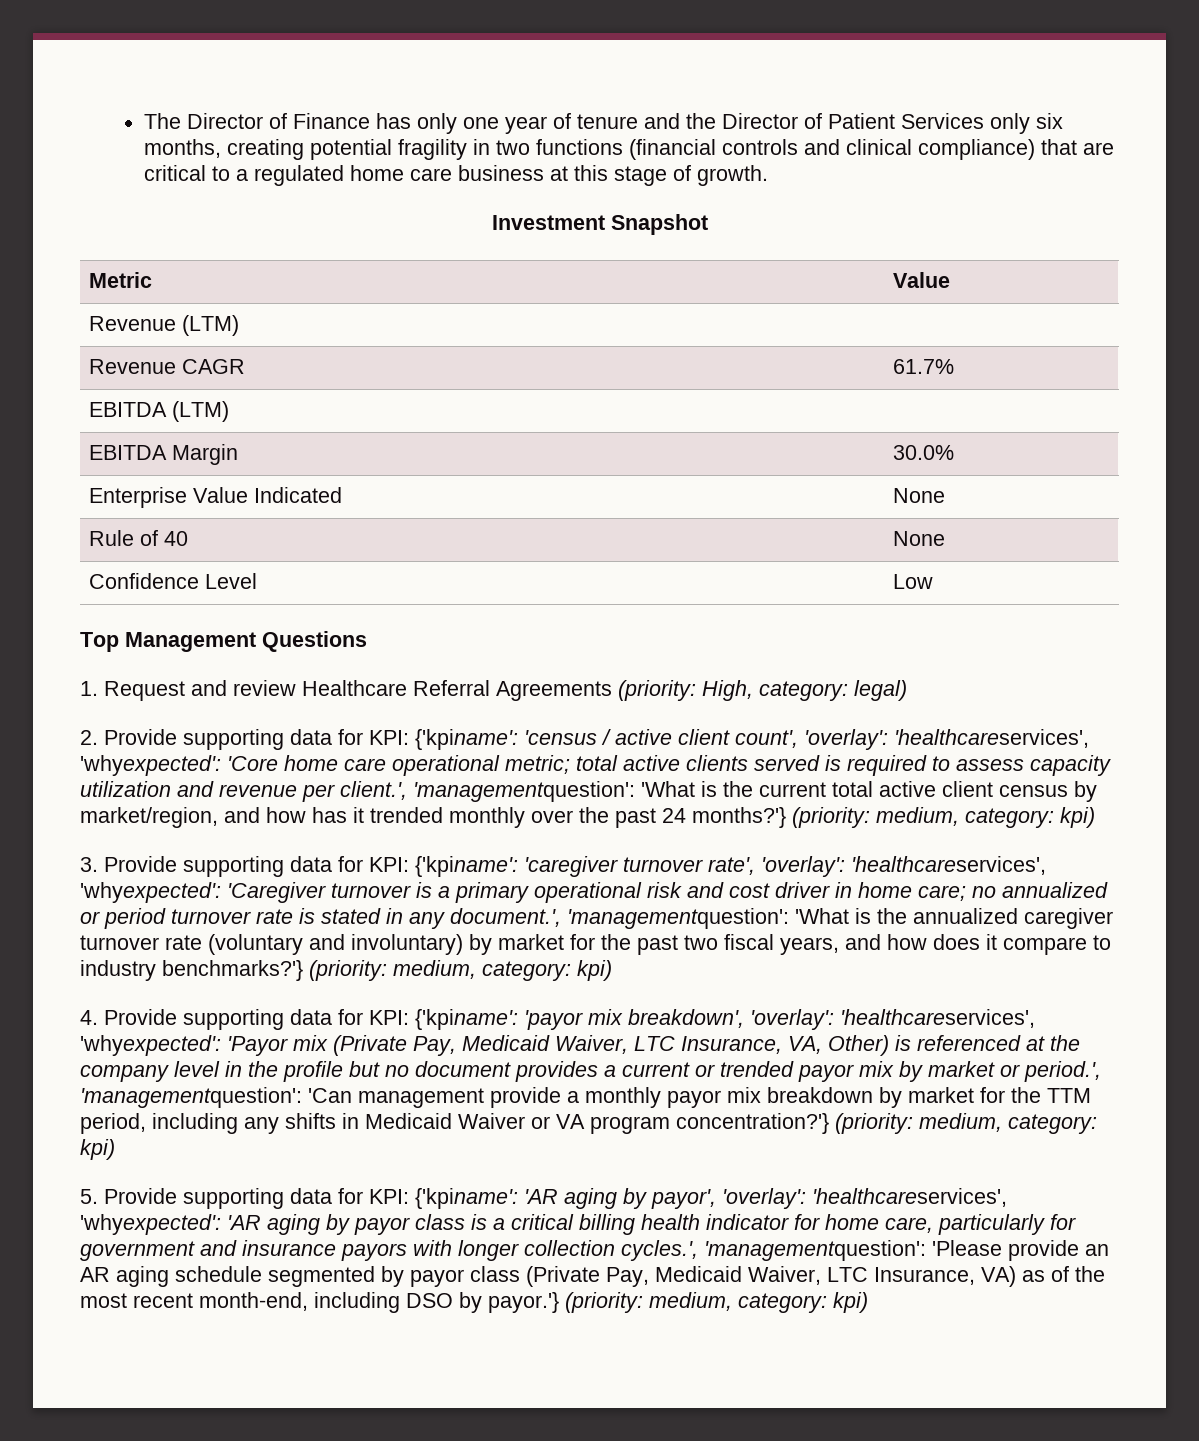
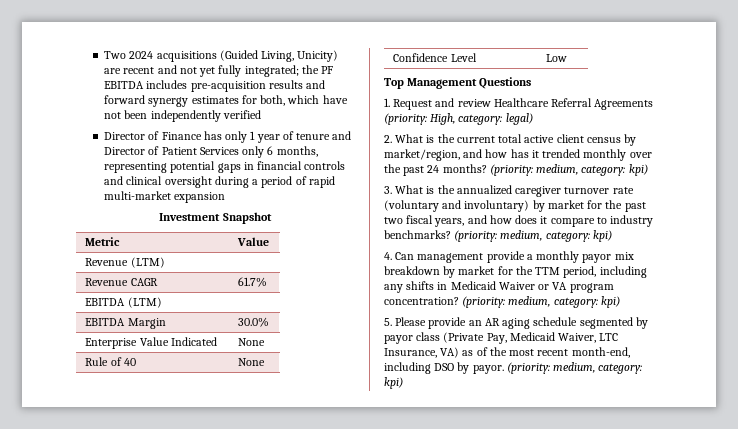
- The Director of Finance has only one year of tenure and the Director of Patient Services only six months, creating potential fragility in two functions (financial controls and clinical compliance) that are critical to a regulated home care business at this stage of growth.
+ Two 2024 acquisitions (Guided Living, Unicity) are recent and not yet fully integrated; the PF EBITDA includes pre-acquisition results and forward synergy estimates for both, which have not been independently verified
+ Director of Finance has only 1 year of tenure and Director of Patient Services only 6 months, representing potential gaps in financial controls and clinical oversight during a period of rapid multi-market expansion
- 2. Provide supporting data for KPI: {'kpiname': 'census / active client count', 'overlay': 'healthcareservices', 'whyexpected': 'Core home care operational metric; total active clients served is required to assess capacity utilization and revenue per client.', 'managementquestion': 'What is the current total active client census by market/region, and how has it trended monthly over the past 24 months?'} (priority: medium, category: kpi)
+ 2. What is the current total active client census by market/region, and how has it trended monthly over the past 24 months? (priority: medium, category: kpi)
- 3. Provide supporting data for KPI: {'kpiname': 'caregiver turnover rate', 'overlay': 'healthcareservices', 'whyexpected': 'Caregiver turnover is a primary operational risk and cost driver in home care; no annualized or period turnover rate is stated in any document.', 'managementquestion': 'What is the annualized caregiver turnover rate (voluntary and involuntary) by market for the past two fiscal years, and how does it compare to industry benchmarks?'} (priority: medium, category: kpi)
+ 3. What is the annualized caregiver turnover rate (voluntary and involuntary) by market for the past two fiscal years, and how does it compare to industry benchmarks? (priority: medium, category: kpi)
- 4. Provide supporting data for KPI: {'kpiname': 'payor mix breakdown', 'overlay': 'healthcareservices', 'whyexpected': 'Payor mix (Private Pay, Medicaid Waiver, LTC Insurance, VA, Other) is referenced at the company level in the profile but no document provides a current or trended payor mix by market or period.', 'managementquestion': 'Can management provide a monthly payor mix breakdown by market for the TTM period, including any shifts in Medicaid Waiver or VA program concentration?'} (priority: medium, category: kpi)
+ 4. Can management provide a monthly payor mix breakdown by market for the TTM period, including any shifts in Medicaid Waiver or VA program concentration? (priority: medium, category: kpi)
- 5. Provide supporting data for KPI: {'kpiname': 'AR aging by payor', 'overlay': 'healthcareservices', 'whyexpected': 'AR aging by payor class is a critical billing health indicator for home care, particularly for government and insurance payors with longer collection cycles.', 'managementquestion': 'Please provide an AR aging schedule segmented by payor class (Private Pay, Medicaid Waiver, LTC Insurance, VA) as of the most recent month-end, including DSO by payor.'} (priority: medium, category: kpi)
+ 5. Please provide an AR aging schedule segmented by payor class (Private Pay, Medicaid Waiver, LTC Insurance, VA) as of the most recent month-end, including DSO by payor. (priority: medium, category: kpi)

